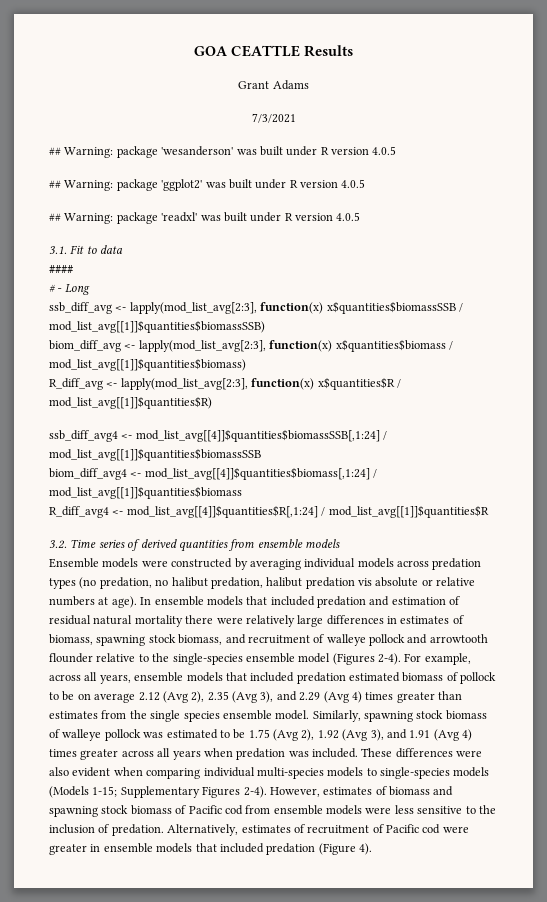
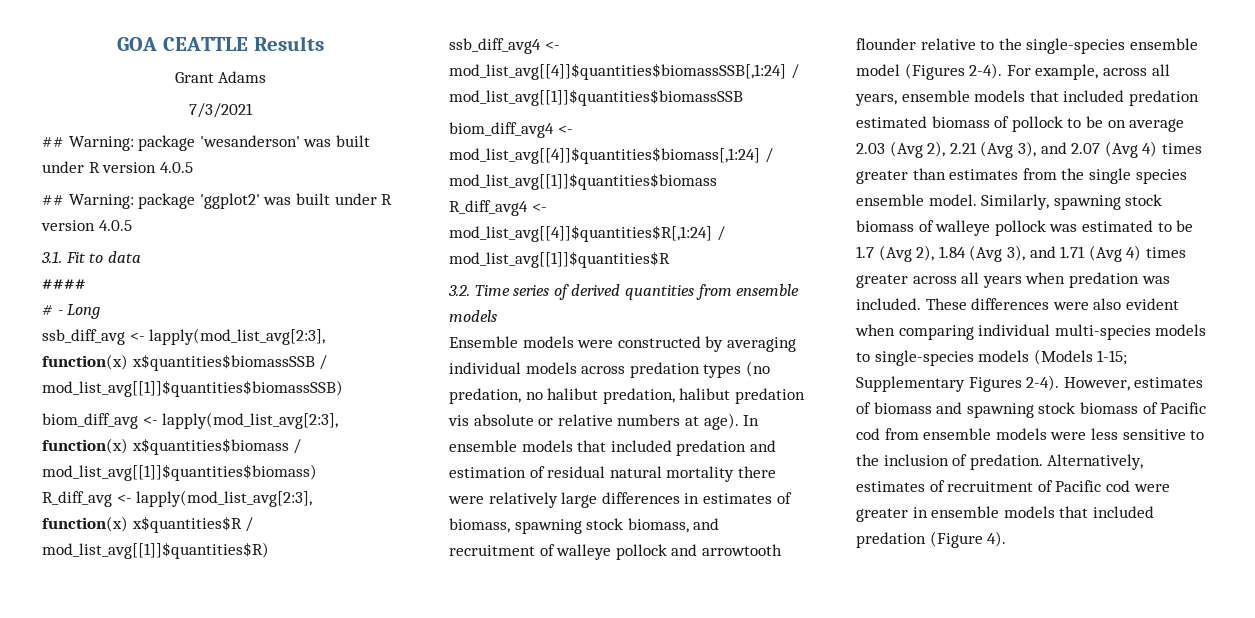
- ## Warning: package 'readxl' was built under R version 4.0.5
- For example, across all years, ensemble models that included predation estimated biomass of pollock to be on average 2.12 (Avg 2), 2.35 (Avg 3), and 2.29 (Avg 4) times greater than estimates from the single species ensemble model.
+ For example, across all years, ensemble models that included predation estimated biomass of pollock to be on average 2.03 (Avg 2), 2.21 (Avg 3), and 2.07 (Avg 4) times greater than estimates from the single species ensemble model.
- Similarly, spawning stock biomass of walleye pollock was estimated to be 1.75 (Avg 2), 1.92 (Avg 3), and 1.91 (Avg 4) times greater across all years when predation was included.
+ Similarly, spawning stock biomass of walleye pollock was estimated to be 1.7 (Avg 2), 1.84 (Avg 3), and 1.71 (Avg 4) times greater across all years when predation was included.

